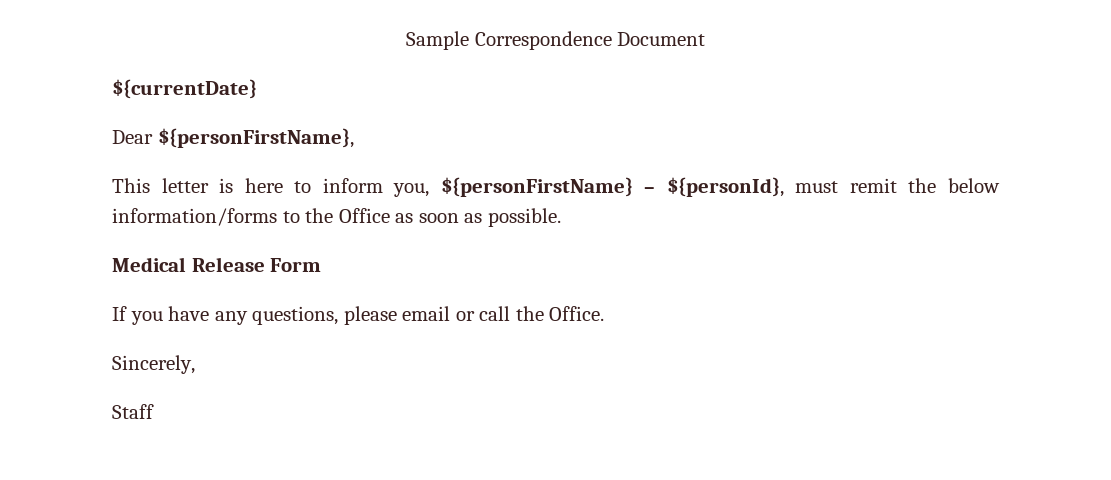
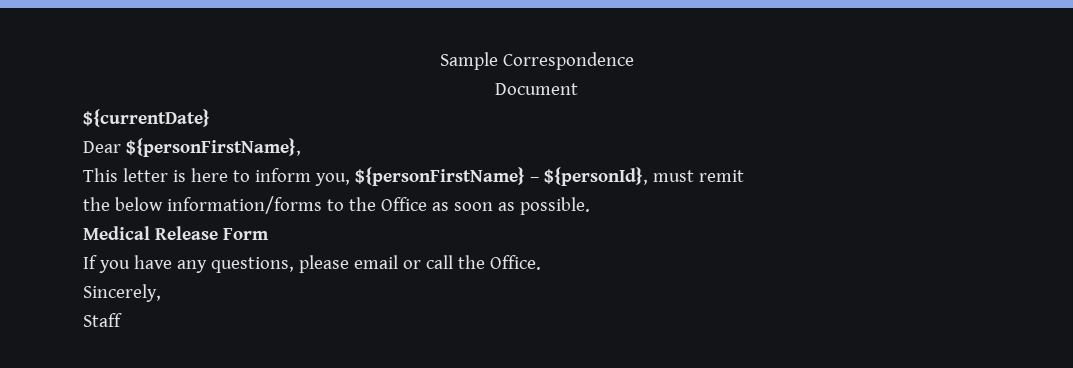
- Sample Correspondence Document
+ Sample Correspondence
+ Document
- This letter is here to inform you, ${personFirstName} – ${personId}, must remit the below information/forms to the Office as soon as possible.
+ This letter is here to inform you, ${personFirstName} – ${personId}, must remit
+ the below information/forms to the Office as soon as possible.

